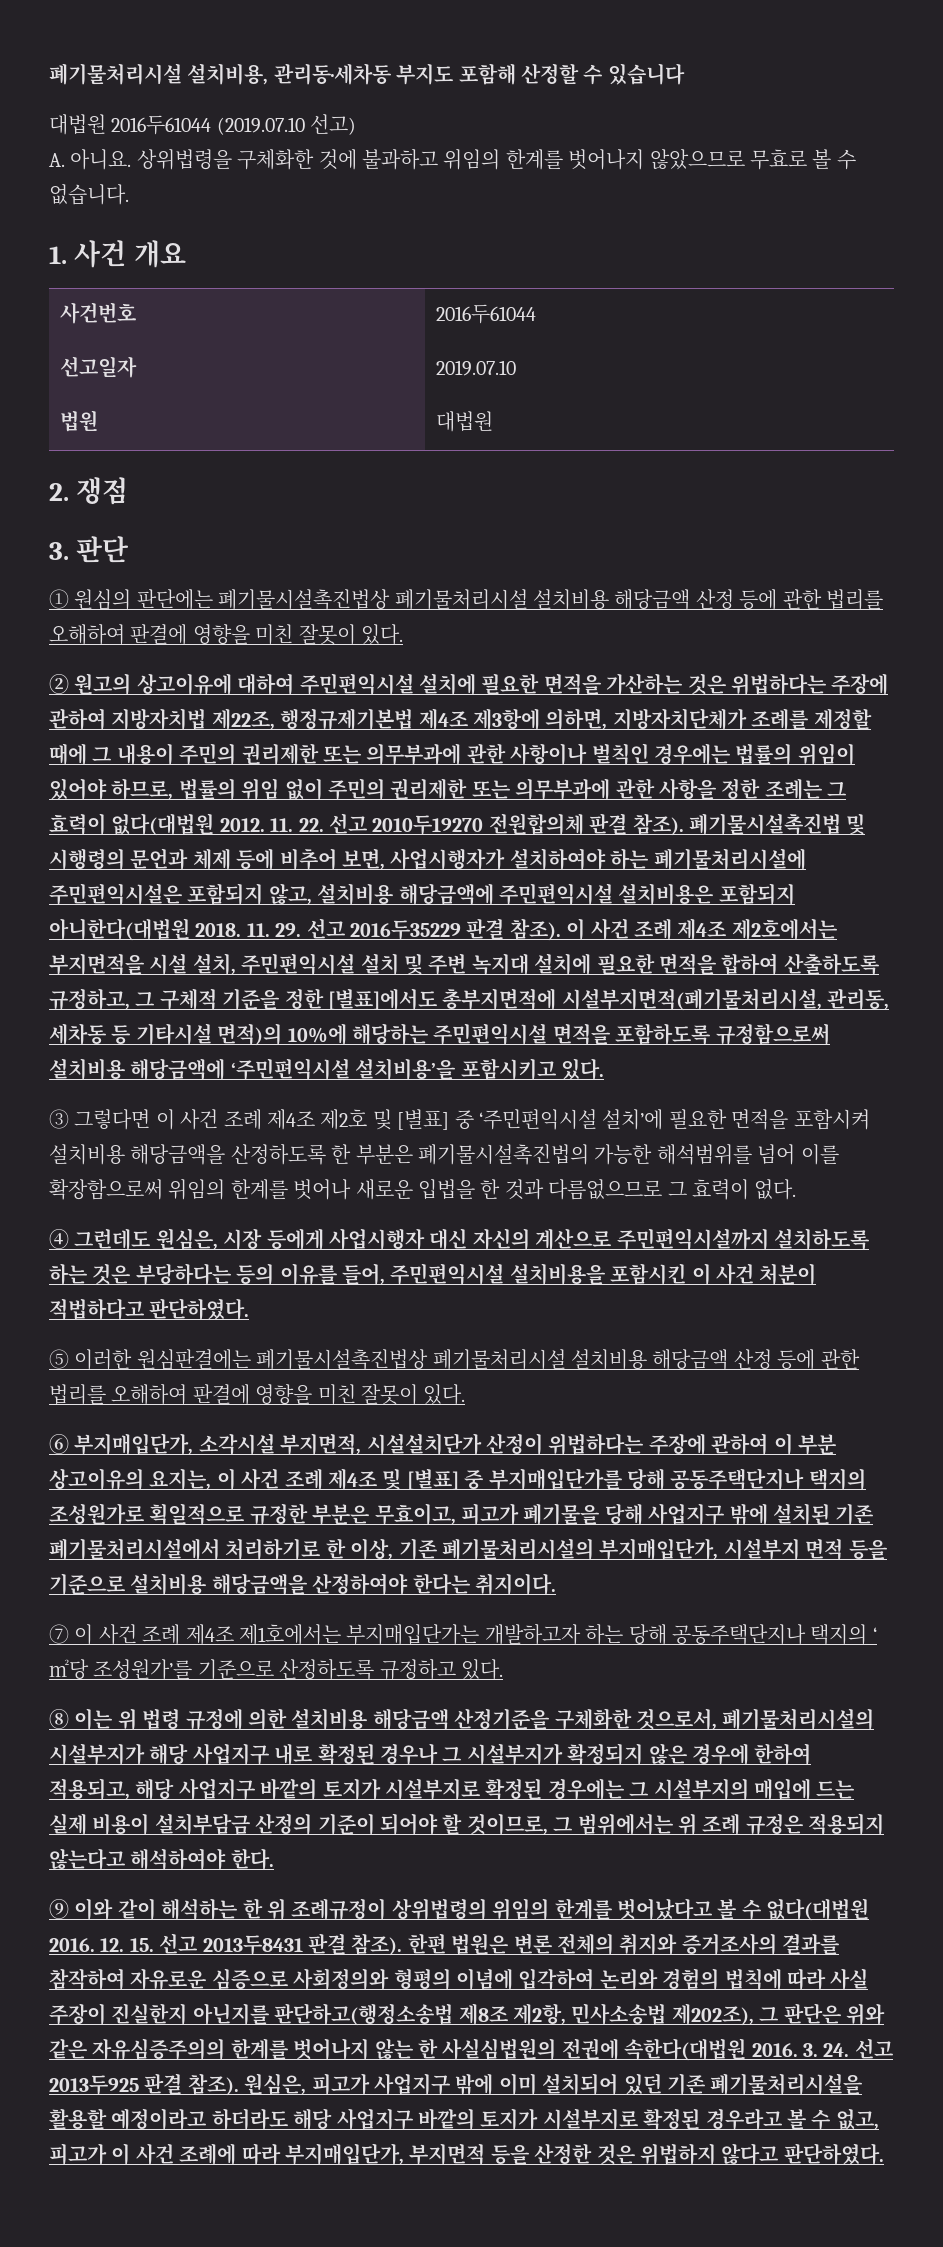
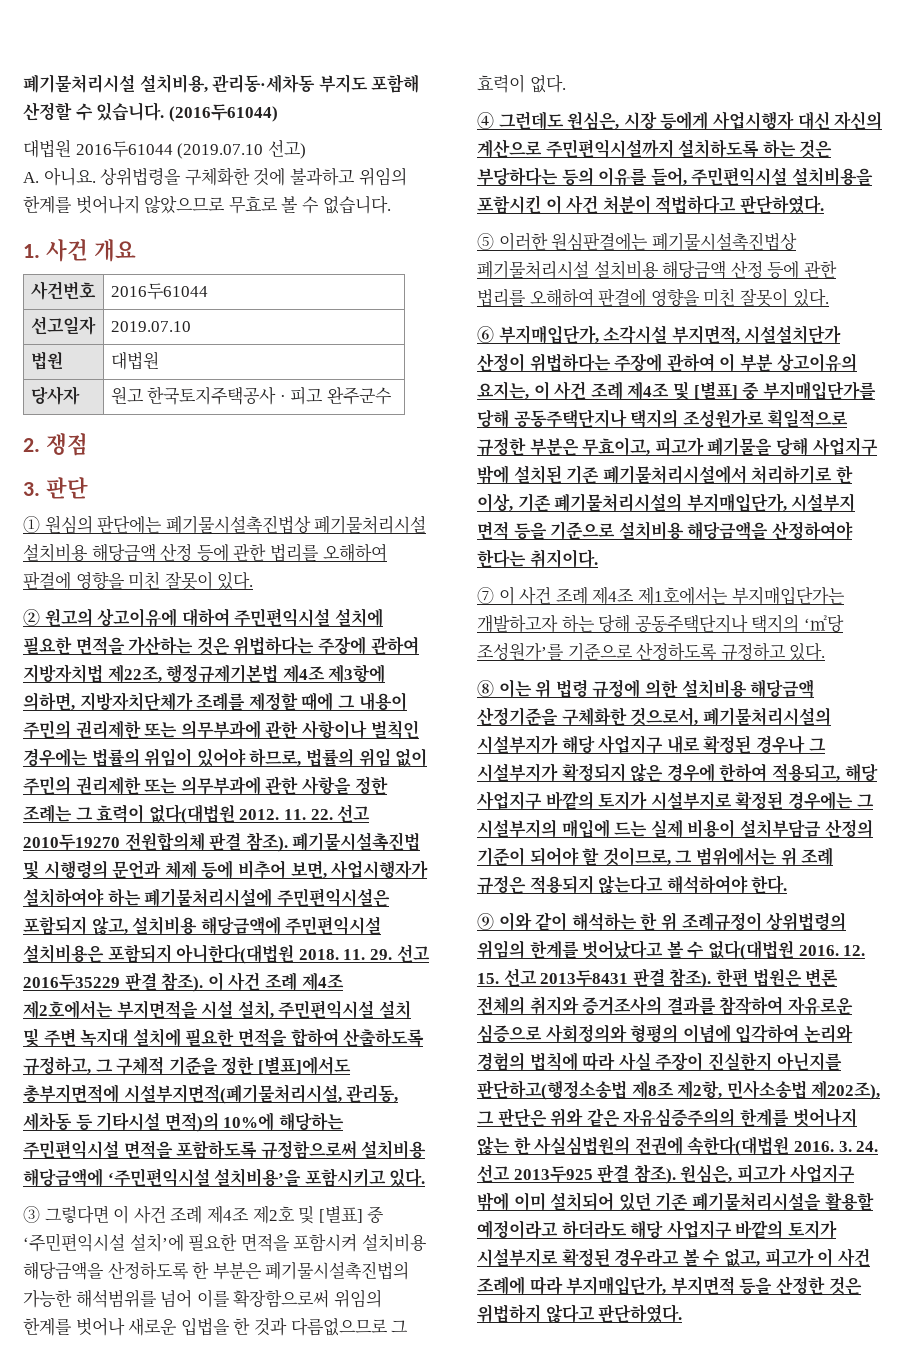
- 폐기물처리시설 설치비용, 관리동·세차동 부지도 포함해 산정할 수 있습니다
+ 폐기물처리시설 설치비용, 관리동·세차동 부지도 포함해 산정할 수 있습니다. (2016두61044)
+ 당사자 | 원고 한국토지주택공사 · 피고 완주군수

